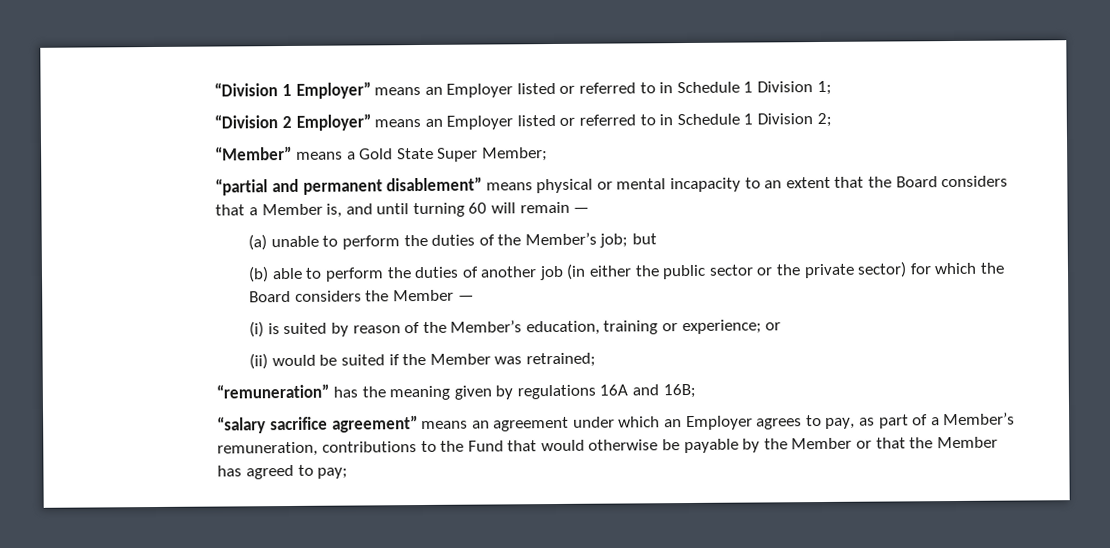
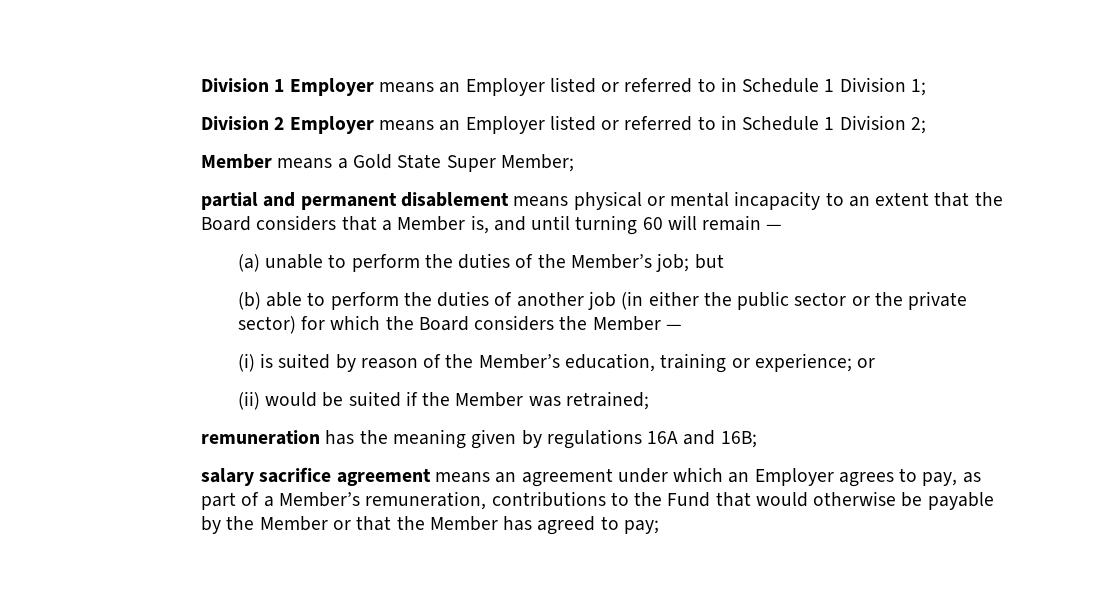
- “Division 1 Employer” means an Employer listed or referred to in Schedule 1 Division 1;
+ Division 1 Employer means an Employer listed or referred to in Schedule 1 Division 1;
- “Division 2 Employer” means an Employer listed or referred to in Schedule 1 Division 2;
+ Division 2 Employer means an Employer listed or referred to in Schedule 1 Division 2;
- “Member” means a Gold State Super Member;
+ Member means a Gold State Super Member;
- “partial and permanent disablement” means physical or mental incapacity to an extent that the Board considers that a Member is, and until turning 60 will remain —
+ partial and permanent disablement means physical or mental incapacity to an extent that the Board considers that a Member is, and until turning 60 will remain —
- “remuneration” has the meaning given by regulations 16A and 16B;
+ remuneration has the meaning given by regulations 16A and 16B;
- “salary sacrifice agreement” means an agreement under which an Employer agrees to pay, as part of a Member’s remuneration, contributions to the Fund that would otherwise be payable by the Member or that the Member has agreed to pay;
+ salary sacrifice agreement means an agreement under which an Employer agrees to pay, as part of a Member’s remuneration, contributions to the Fund that would otherwise be payable by the Member or that the Member has agreed to pay;

